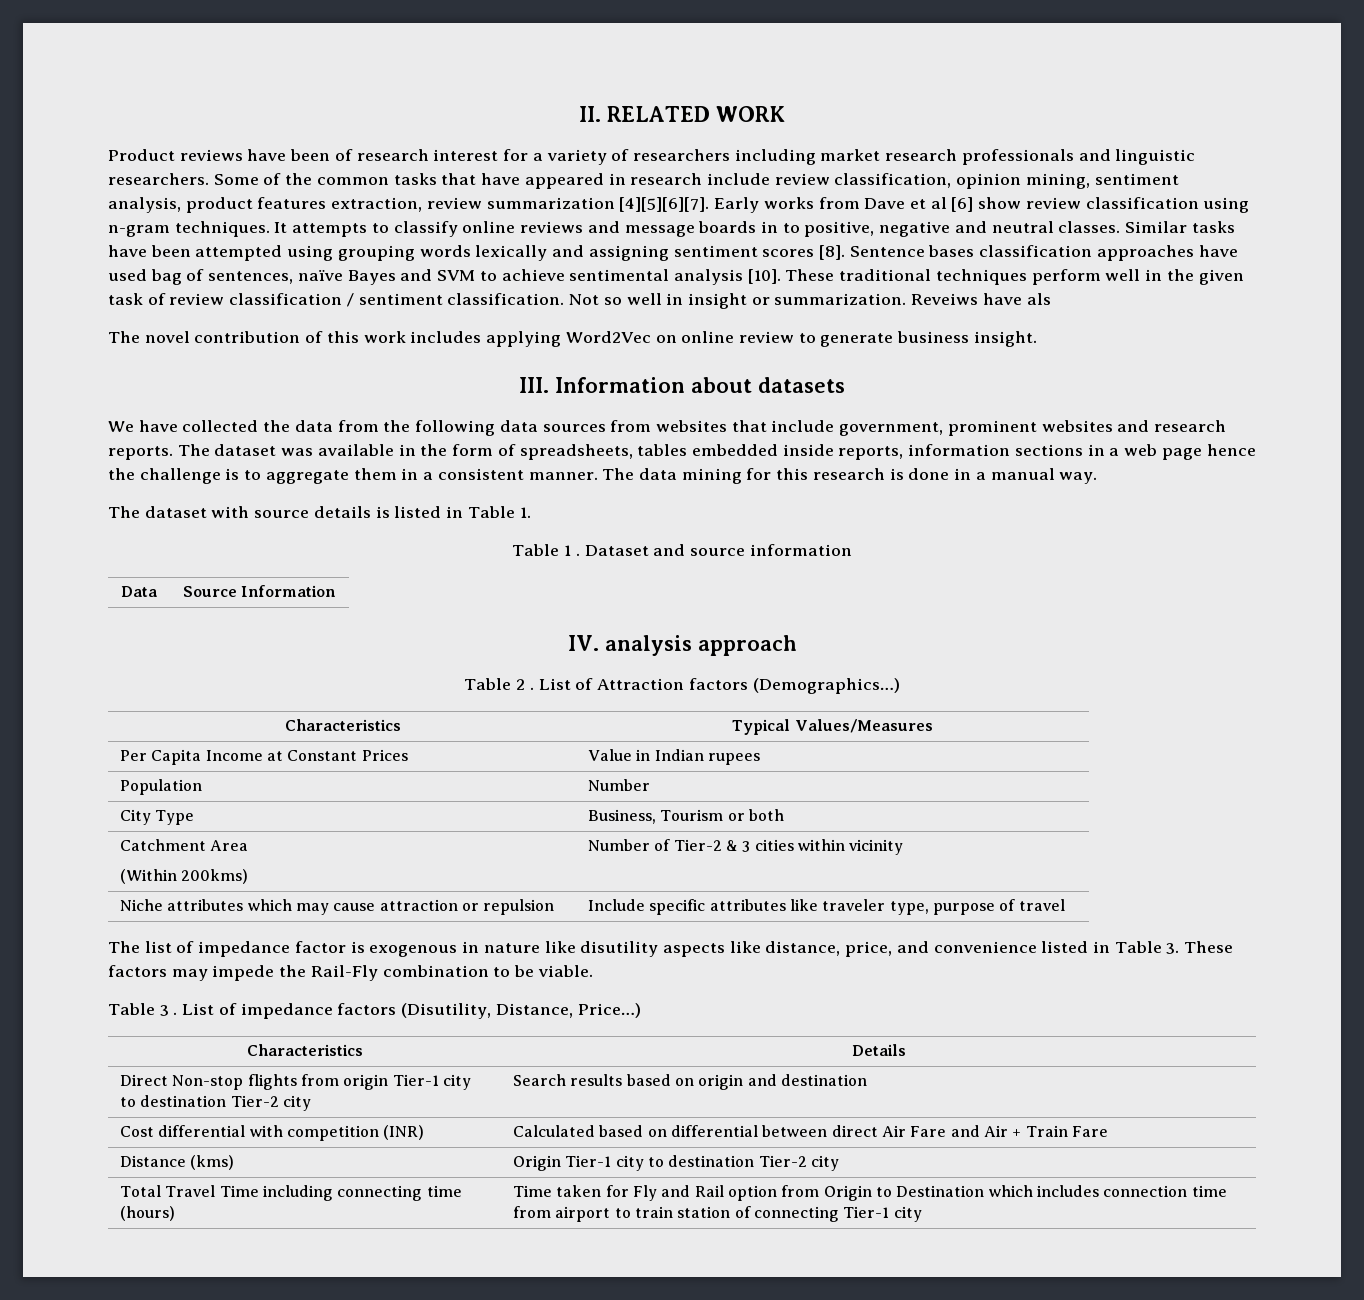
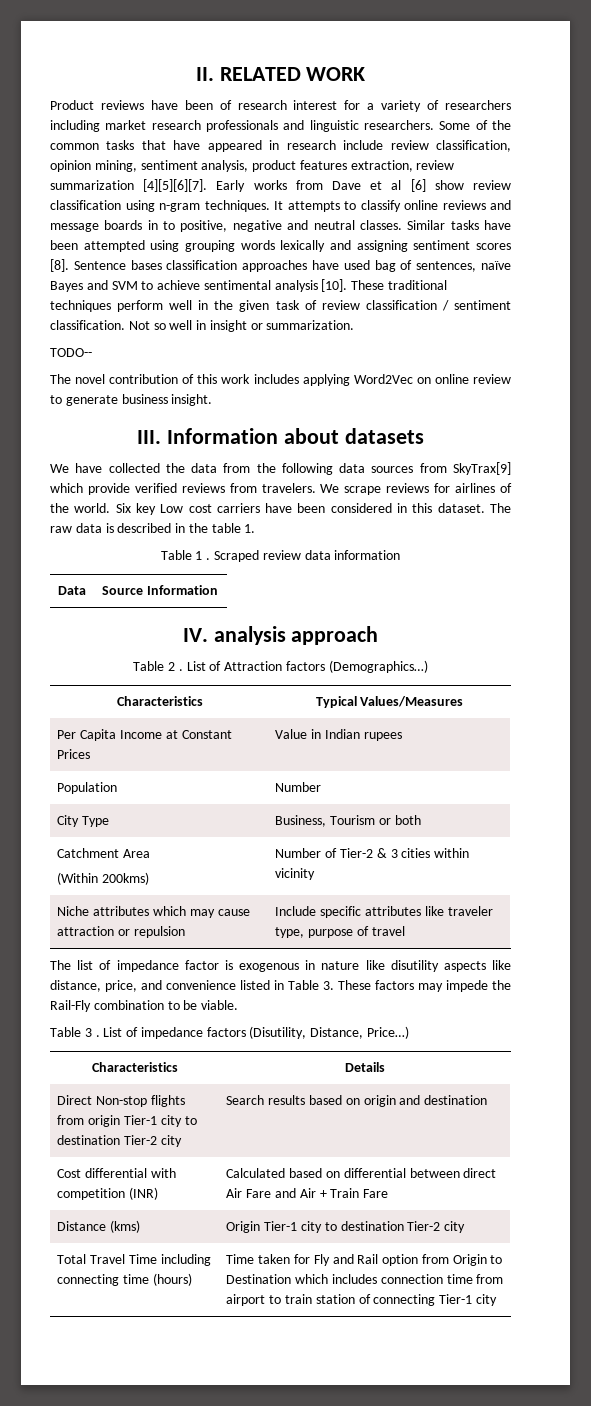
- Not so well in insight or summarization. Reveiws have als
+ Not so well in insight or summarization.
+ TODO--
- We have collected the data from the following data sources from websites that include government, prominent websites and research reports. The dataset was available in the form of spreadsheets, tables embedded inside reports, information sections in a web page hence the challenge is to aggregate them in a consistent manner. The data mining for this research is done in a manual way.
- The dataset with source details is listed in Table 1.
+ We have collected the data from the following data sources from SkyTrax[9] which provide verified reviews from travelers. We scrape reviews for airlines of the world. Six key Low cost carriers have been considered in this dataset. The raw data is described in the table 1.
- Dataset and source information
+ Scraped review data information

